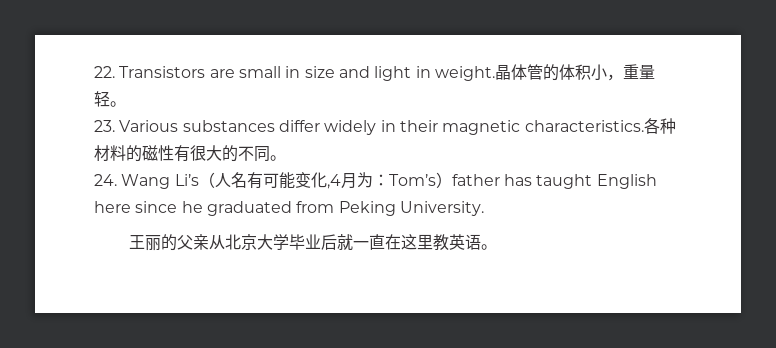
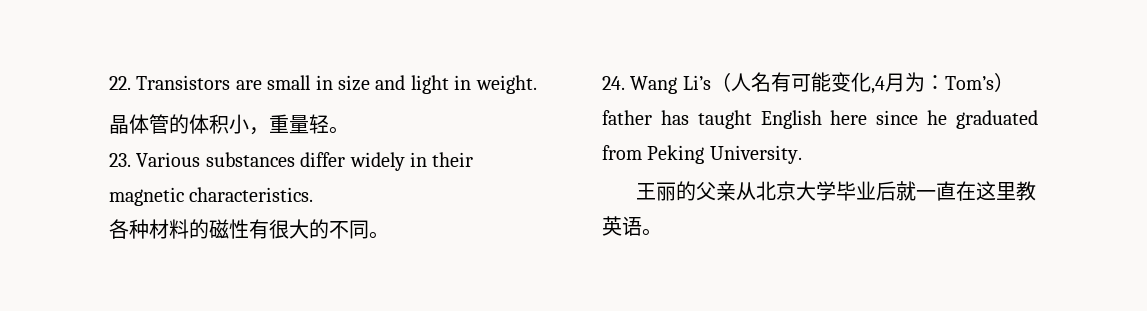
- 22. Transistors are small in size and light in weight.晶体管的体积小，重量轻。
+ 22. Transistors are small in size and light in weight.
+ 晶体管的体积小，重量轻。
- 23. Various substances differ widely in their magnetic characteristics.各种材料的磁性有很大的不同。
+ 23. Various substances differ widely in their magnetic characteristics.
+ 各种材料的磁性有很大的不同。

